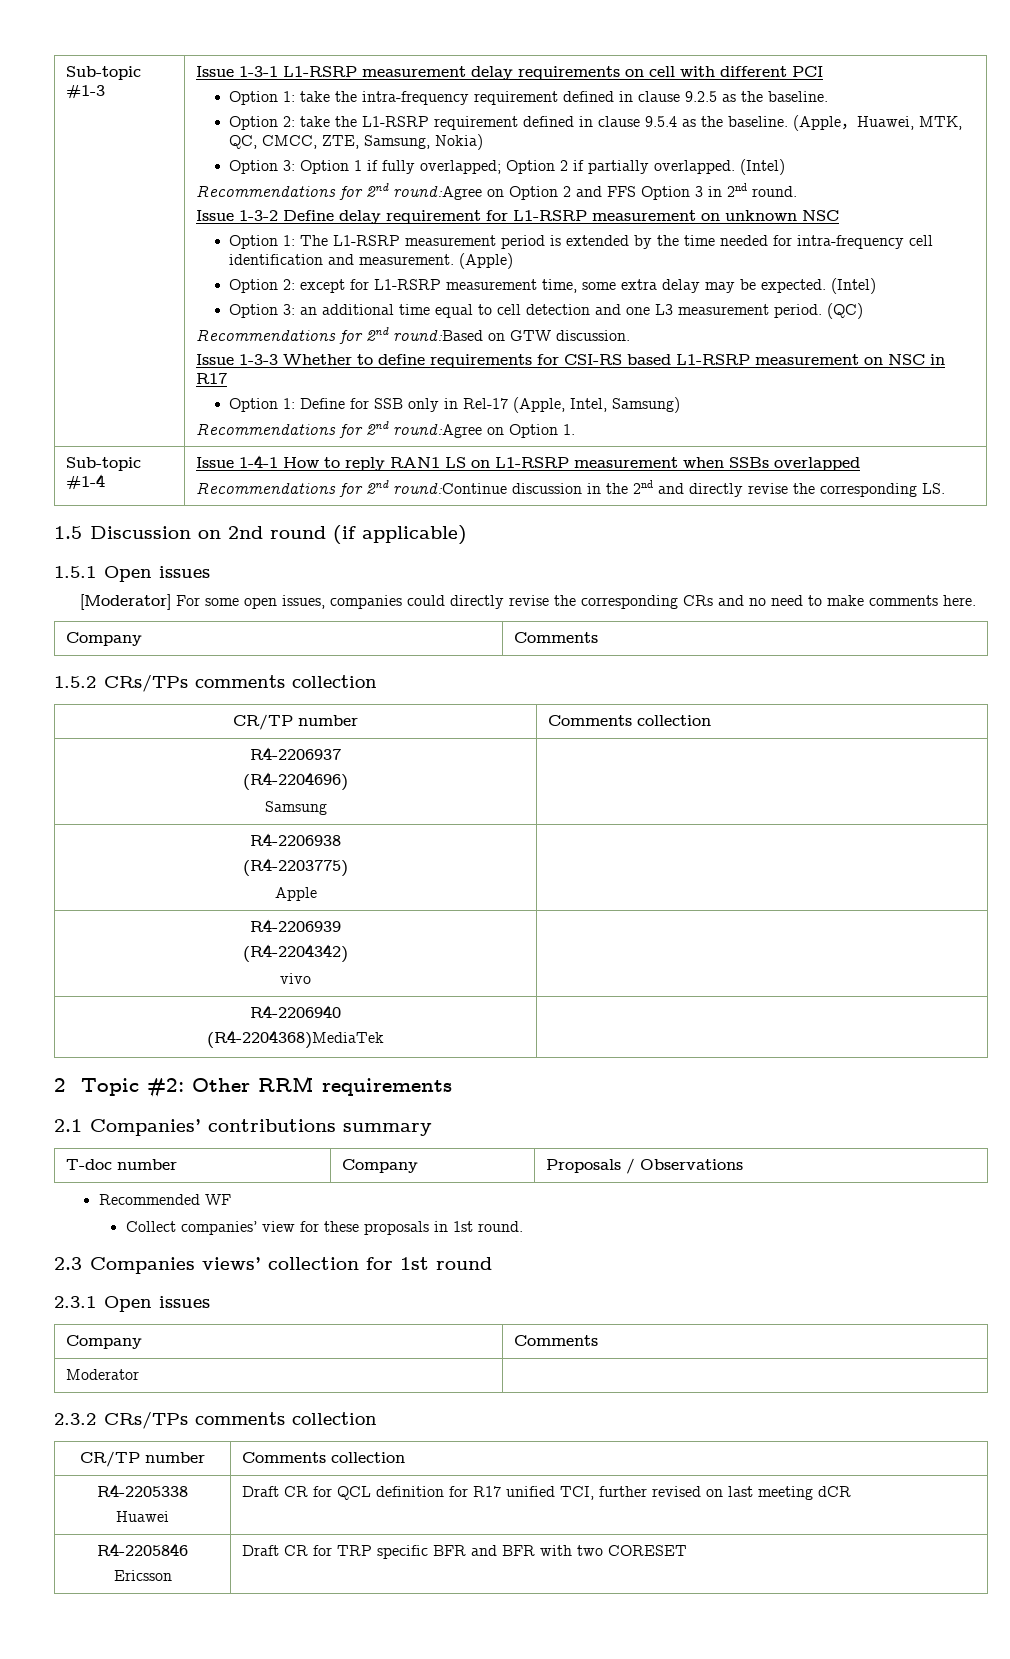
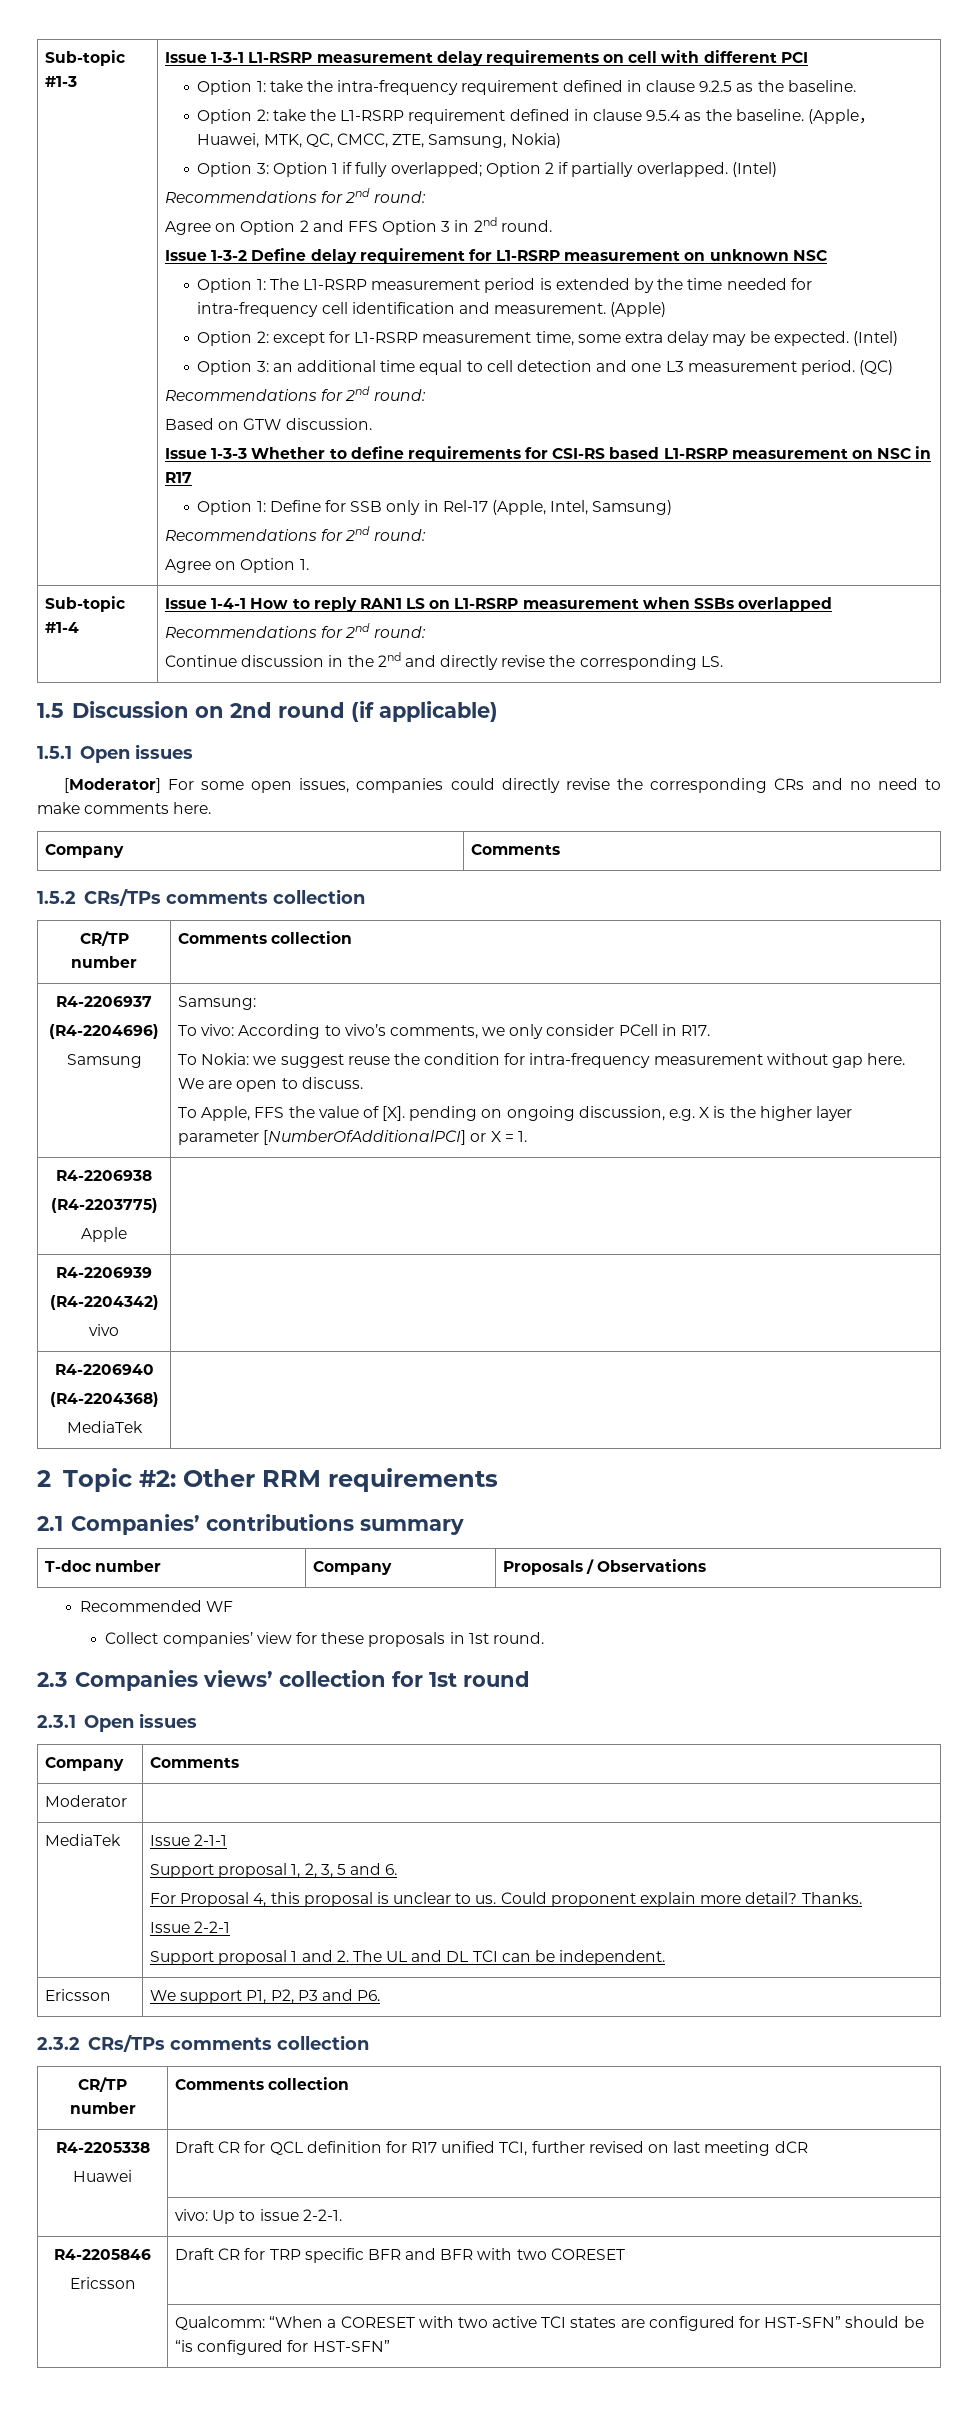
  Option 3: Option 1 if fully overlapped; Option 2 if partially overlapped. (Intel)
- Recommendations for 2nd round:Agree on Option 2 and FFS Option 3 in 2nd round.
+ Recommendations for 2nd round:
+ Agree on Option 2 and FFS Option 3 in 2nd round.
  (QC)
- Recommendations for 2nd round:Based on GTW discussion.
+ Recommendations for 2nd round:
+ Based on GTW discussion.
  Option 1: Define for SSB only in Rel-17 (Apple, Intel, Samsung)
- Recommendations for 2nd round:Agree on Option 1.
+ Recommendations for 2nd round:
+ Agree on Option 1.
  Sub-topic #1-4 | Issue 1-4-1 How to reply RAN1 LS on L1-RSRP measurement when SSBs overlapped
- Recommendations for 2nd round:Continue discussion in the 2nd and directly revise the corresponding LS.
+ Recommendations for 2nd round:
+ Continue discussion in the 2nd and directly revise the corresponding LS.
+ Samsung:
+ To vivo: According to vivo’s comments, we only consider PCell in R17.
+ To Nokia: we suggest reuse the condition for intra-frequency measurement without gap here. We are open to discuss.
+ To Apple, FFS the value of [X]. pending on ongoing discussion, e.g. X is the higher layer parameter [NumberOfAdditionalPCI] or X = 1.
  R4-2206940
- (R4-2204368)MediaTek |
+ (R4-2204368)
+ MediaTek |
+ MediaTek | Issue 2-1-1
+ Support proposal 1, 2, 3, 5 and 6.
+ For Proposal 4, this proposal is unclear to us. Could proponent explain more detail? Thanks.
+ Issue 2-2-1
+ Support proposal 1 and 2. The UL and DL TCI can be independent.
+ Ericsson | We support P1, P2, P3 and P6.
+ | vivo: Up to issue 2-2-1.
+ | Qualcomm: “When a CORESET with two active TCI states are configured for HST-SFN” should be “is configured for HST-SFN”

